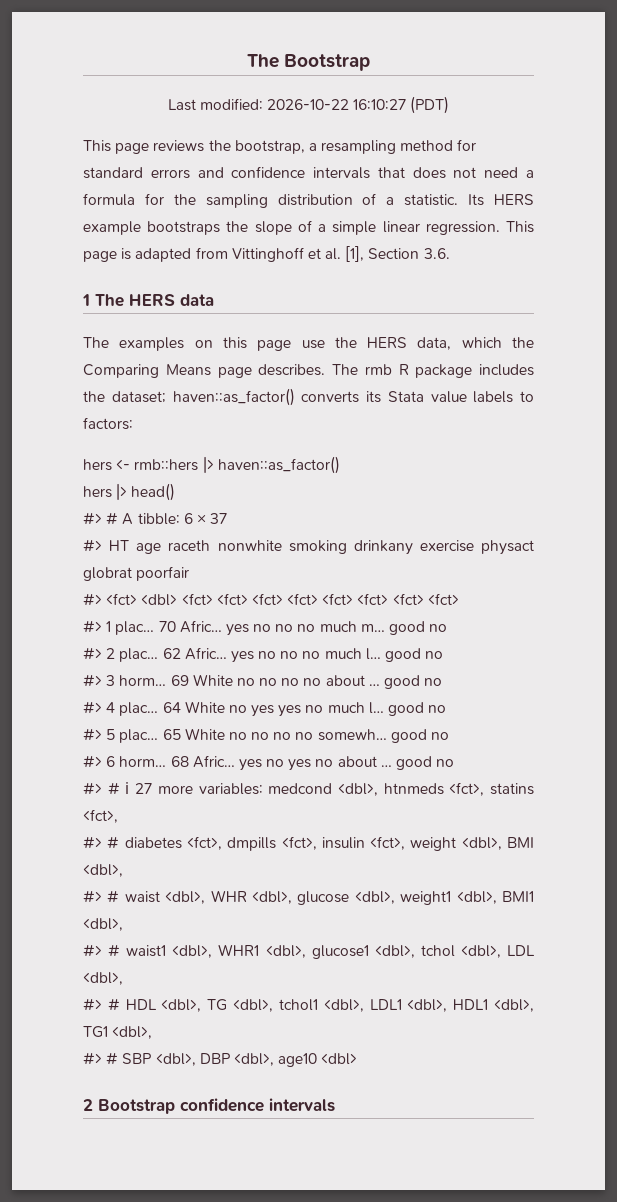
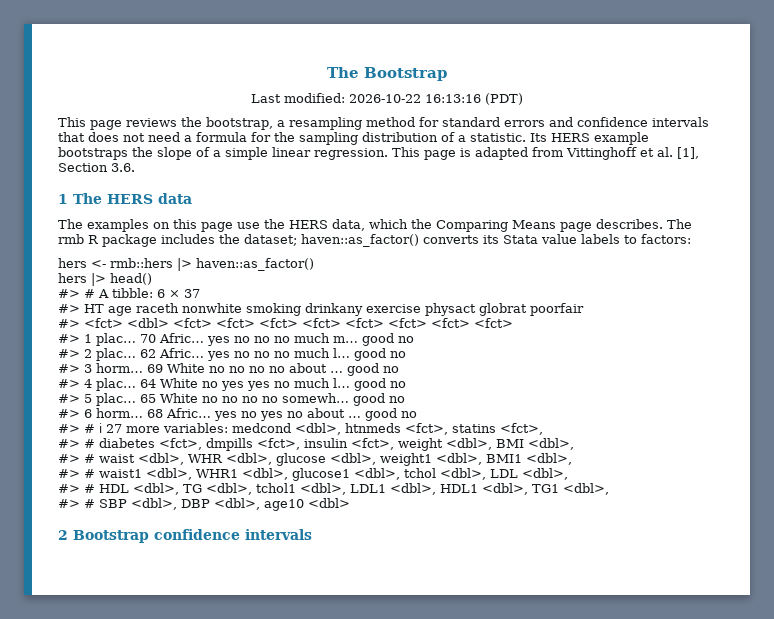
- Last modified: 2026-10-22 16:10:27 (PDT)
+ Last modified: 2026-10-22 16:13:16 (PDT)

